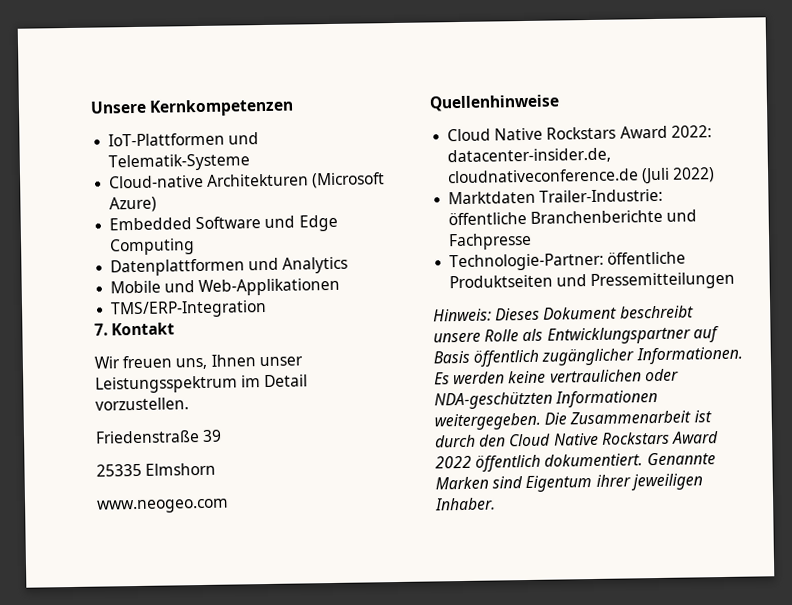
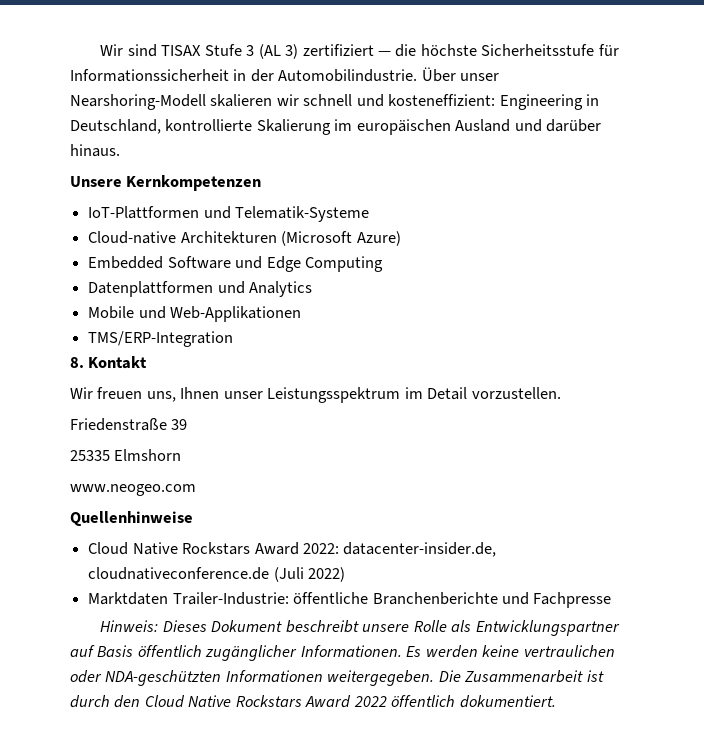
+ Wir sind TISAX Stufe 3 (AL 3) zertifiziert — die höchste Sicherheitsstufe für Informationssicherheit in der Automobilindustrie. Über unser Nearshoring-Modell skalieren wir schnell und kosteneffizient: Engineering in Deutschland, kontrollierte Skalierung im europäischen Ausland und darüber hinaus.
- 7. Kontakt
+ 8. Kontakt
- Technologie-Partner: öffentliche Produktseiten und Pressemitteilungen
- Genannte Marken sind Eigentum ihrer jeweiligen Inhaber.

